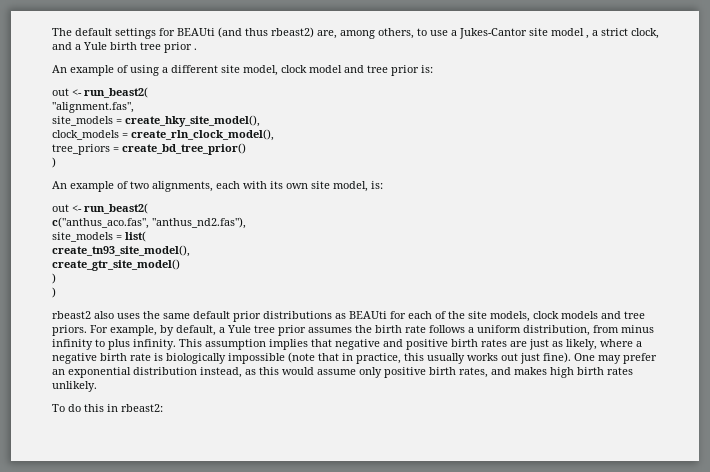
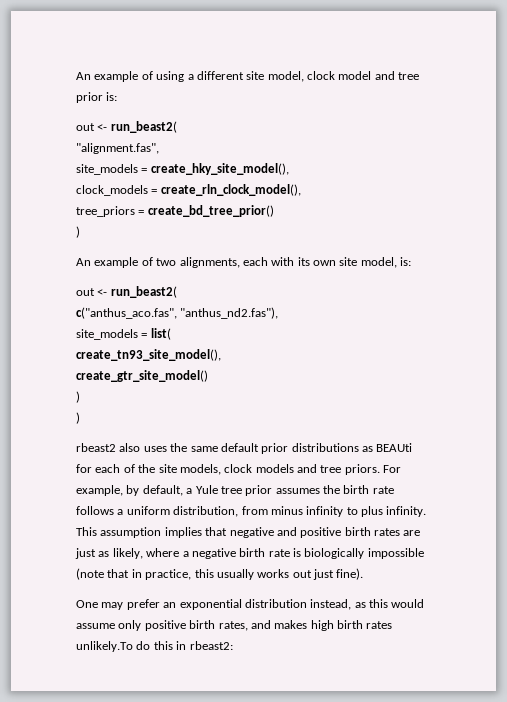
- The default settings for BEAUti (and thus rbeast2) are, among others, to use a Jukes-Cantor site model , a strict clock, and a Yule birth tree prior .
- This assumption implies that negative and positive birth rates are just as likely, where a negative birth rate is biologically impossible (note that in practice, this usually works out just fine). One may prefer an exponential distribution instead, as this would assume only positive birth rates, and makes high birth rates unlikely.
- To do this in rbeast2:
+ This assumption implies that negative and positive birth rates are just as likely, where a negative birth rate is biologically impossible (note that in practice, this usually works out just fine).
+ One may prefer an exponential distribution instead, as this would assume only positive birth rates, and makes high birth rates unlikely.To do this in rbeast2:

